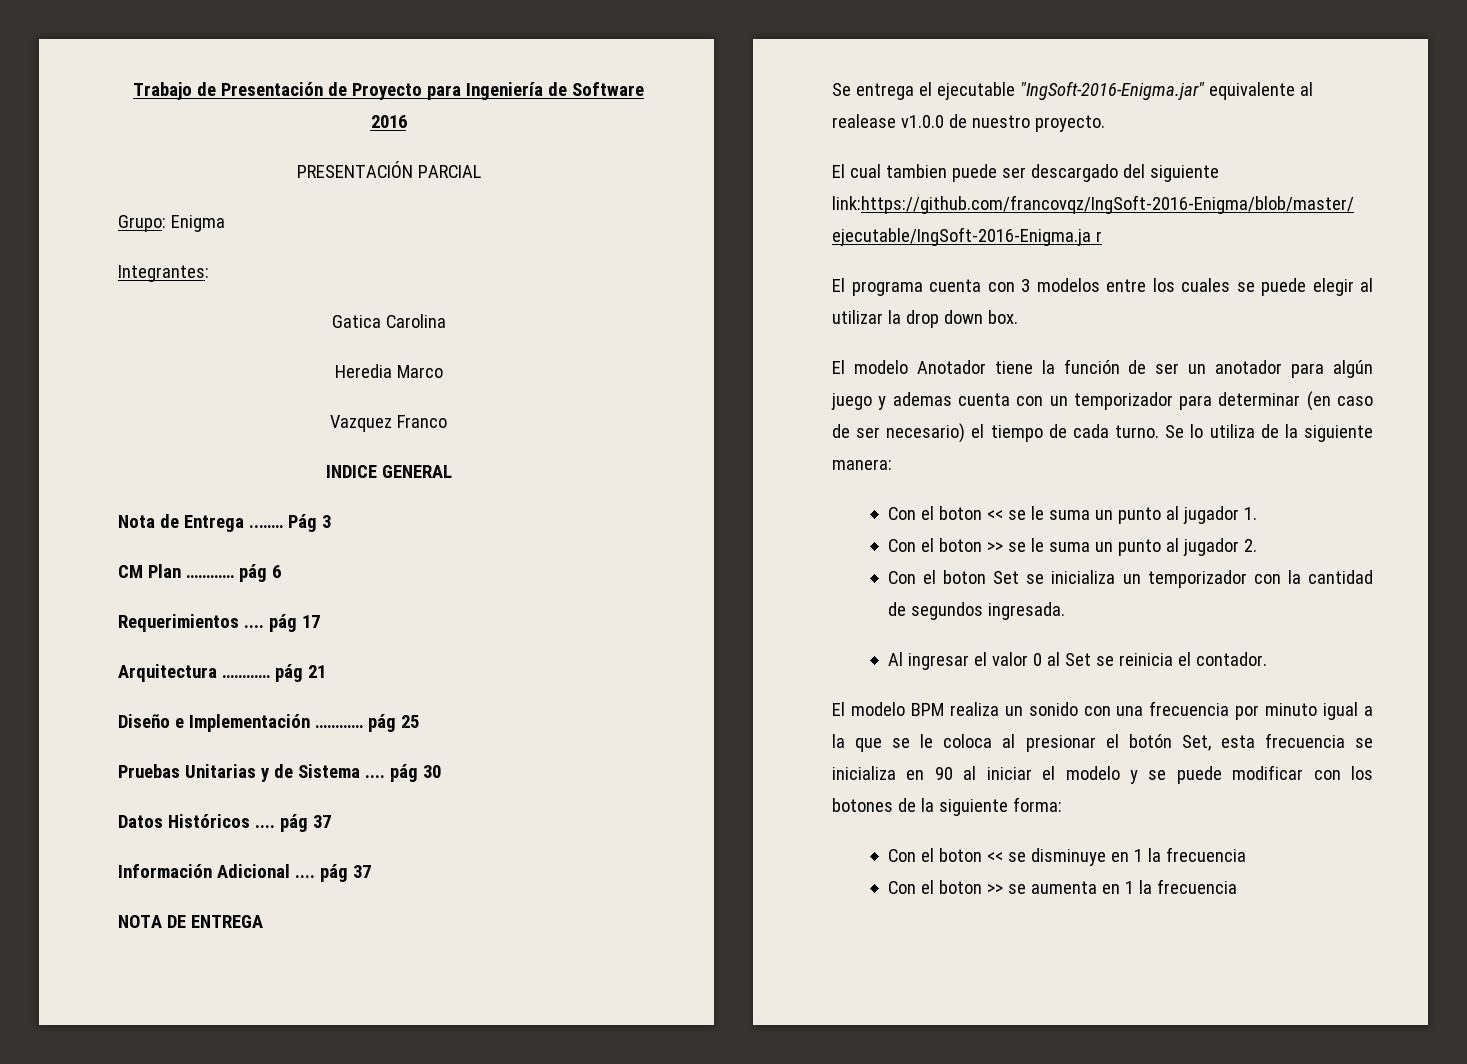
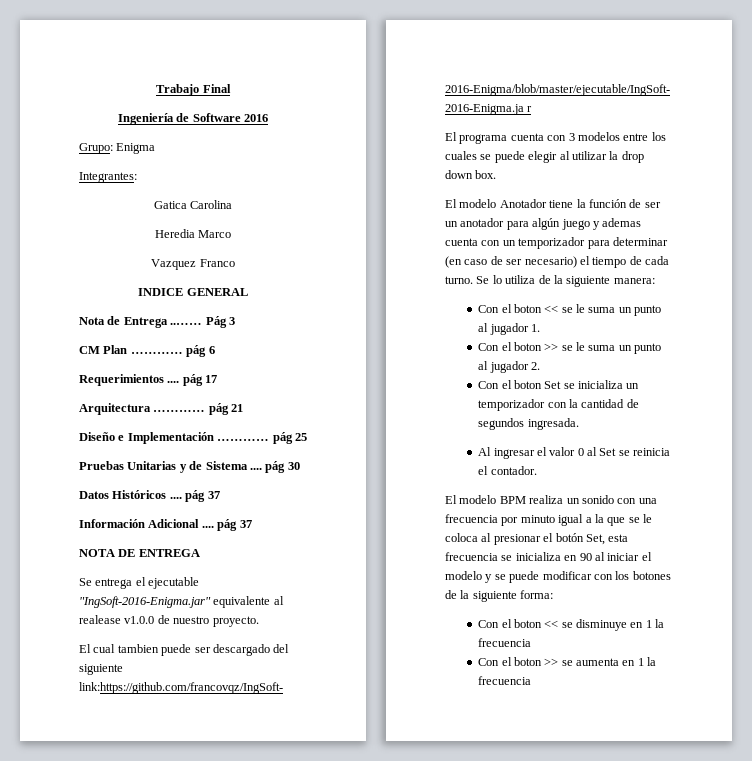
- Trabajo de Presentación de Proyecto para Ingeniería de Software 2016
+ Trabajo Final
+ Ingeniería de Software 2016
- PRESENTACIÓN PARCIAL

